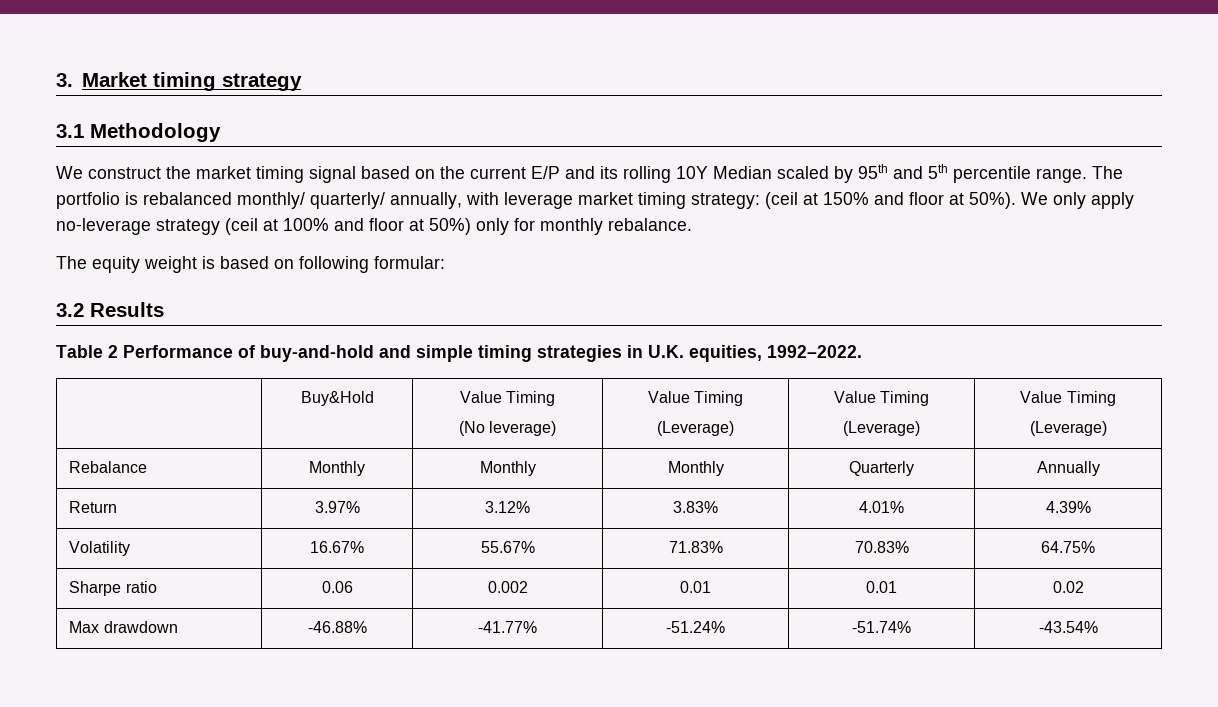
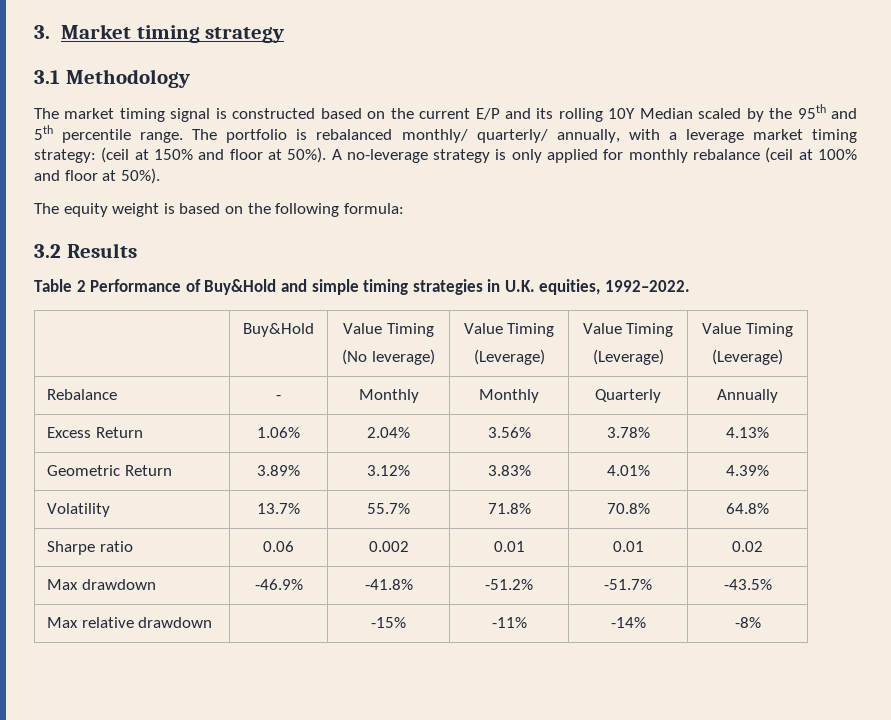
- We construct the market timing signal based on the current E/P and its rolling 10Y Median scaled by 95th and 5th percentile range.
+ The market timing signal is constructed based on the current E/P and its rolling 10Y Median scaled by the 95th and 5th percentile range.
- The portfolio is rebalanced monthly/ quarterly/ annually, with leverage market timing strategy: (ceil at 150% and floor at 50%).
+ The portfolio is rebalanced monthly/ quarterly/ annually, with a leverage market timing strategy: (ceil at 150% and floor at 50%).
- We only apply no-leverage strategy (ceil at 100% and floor at 50%) only for monthly rebalance.
+ A no-leverage strategy is only applied for monthly rebalance (ceil at 100% and floor at 50%).
- The equity weight is based on following formular:
+ The equity weight is based on the following formula:
- Table 2 Performance of buy-and-hold and simple timing strategies in U.K. equities, 1992–2022.
+ Table 2 Performance of Buy&Hold and simple timing strategies in U.K. equities, 1992–2022.
- Rebalance | Monthly | Monthly | Monthly | Quarterly | Annually
+ Rebalance | - | Monthly | Monthly | Quarterly | Annually
- Return | 3.97% | 3.12% | 3.83% | 4.01% | 4.39%
+ Excess Return | 1.06% | 2.04% | 3.56% | 3.78% | 4.13%
+ Geometric Return | 3.89% | 3.12% | 3.83% | 4.01% | 4.39%
- Volatility | 16.67% | 55.67% | 71.83% | 70.83% | 64.75%
+ Volatility | 13.7% | 55.7% | 71.8% | 70.8% | 64.8%
- Max drawdown | -46.88% | -41.77% | -51.24% | -51.74% | -43.54%
+ Max drawdown | -46.9% | -41.8% | -51.2% | -51.7% | -43.5%
+ Max relative drawdown | | -15% | -11% | -14% | -8%

